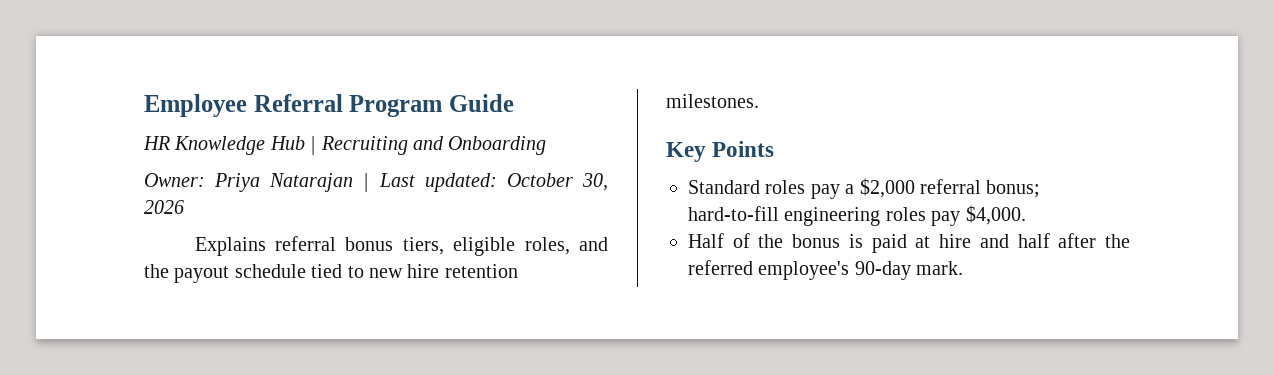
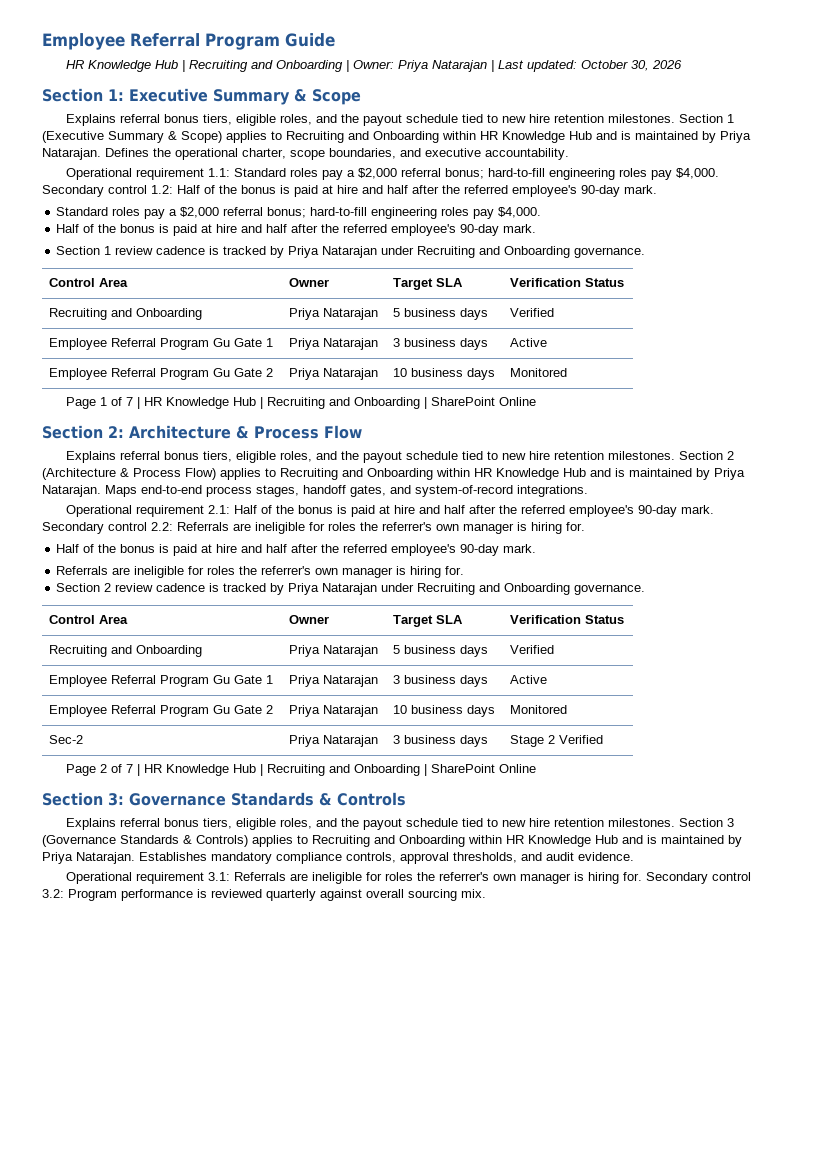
- HR Knowledge Hub | Recruiting and Onboarding
- Owner: Priya Natarajan | Last updated: October 30, 2026
+ HR Knowledge Hub | Recruiting and Onboarding | Owner: Priya Natarajan | Last updated: October 30, 2026
+ Section 1: Executive Summary & Scope
- Explains referral bonus tiers, eligible roles, and the payout schedule tied to new hire retention milestones.
- Key Points
+ Explains referral bonus tiers, eligible roles, and the payout schedule tied to new hire retention milestones. Section 1 (Executive Summary & Scope) applies to Recruiting and Onboarding within HR Knowledge Hub and is maintained by Priya Natarajan. Defines the operational charter, scope boundaries, and executive accountability.
+ Operational requirement 1.1: Standard roles pay a $2,000 referral bonus; hard-to-fill engineering roles pay $4,000. Secondary control 1.2: Half of the bonus is paid at hire and half after the referred employee's 90-day mark.
+ Section 1 review cadence is tracked by Priya Natarajan under Recruiting and Onboarding governance.
+ Control Area | Owner | Target SLA | Verification Status
+ Recruiting and Onboarding | Priya Natarajan | 5 business days | Verified
+ Employee Referral Program Gu Gate 1 | Priya Natarajan | 3 business days | Active
+ Employee Referral Program Gu Gate 2 | Priya Natarajan | 10 business days | Monitored
+ Page 1 of 7 | HR Knowledge Hub | Recruiting and Onboarding | SharePoint Online
+ Section 2: Architecture & Process Flow
+ Explains referral bonus tiers, eligible roles, and the payout schedule tied to new hire retention milestones. Section 2 (Architecture & Process Flow) applies to Recruiting and Onboarding within HR Knowledge Hub and is maintained by Priya Natarajan. Maps end-to-end process stages, handoff gates, and system-of-record integrations.
+ Operational requirement 2.1: Half of the bonus is paid at hire and half after the referred employee's 90-day mark. Secondary control 2.2: Referrals are ineligible for roles the referrer's own manager is hiring for.
+ Half of the bonus is paid at hire and half after the referred employee's 90-day mark.
+ Referrals are ineligible for roles the referrer's own manager is hiring for.
+ Section 2 review cadence is tracked by Priya Natarajan under Recruiting and Onboarding governance.
+ Control Area | Owner | Target SLA | Verification Status
+ Recruiting and Onboarding | Priya Natarajan | 5 business days | Verified
+ Employee Referral Program Gu Gate 1 | Priya Natarajan | 3 business days | Active
+ Employee Referral Program Gu Gate 2 | Priya Natarajan | 10 business days | Monitored
+ Sec-2 | Priya Natarajan | 3 business days | Stage 2 Verified
+ Page 2 of 7 | HR Knowledge Hub | Recruiting and Onboarding | SharePoint Online
+ Section 3: Governance Standards & Controls
+ Explains referral bonus tiers, eligible roles, and the payout schedule tied to new hire retention milestones. Section 3 (Governance Standards & Controls) applies to Recruiting and Onboarding within HR Knowledge Hub and is maintained by Priya Natarajan. Establishes mandatory compliance controls, approval thresholds, and audit evidence.
+ Operational requirement 3.1: Referrals are ineligible for roles the referrer's own manager is hiring for. Secondary control 3.2: Program performance is reviewed quarterly against overall sourcing mix.

